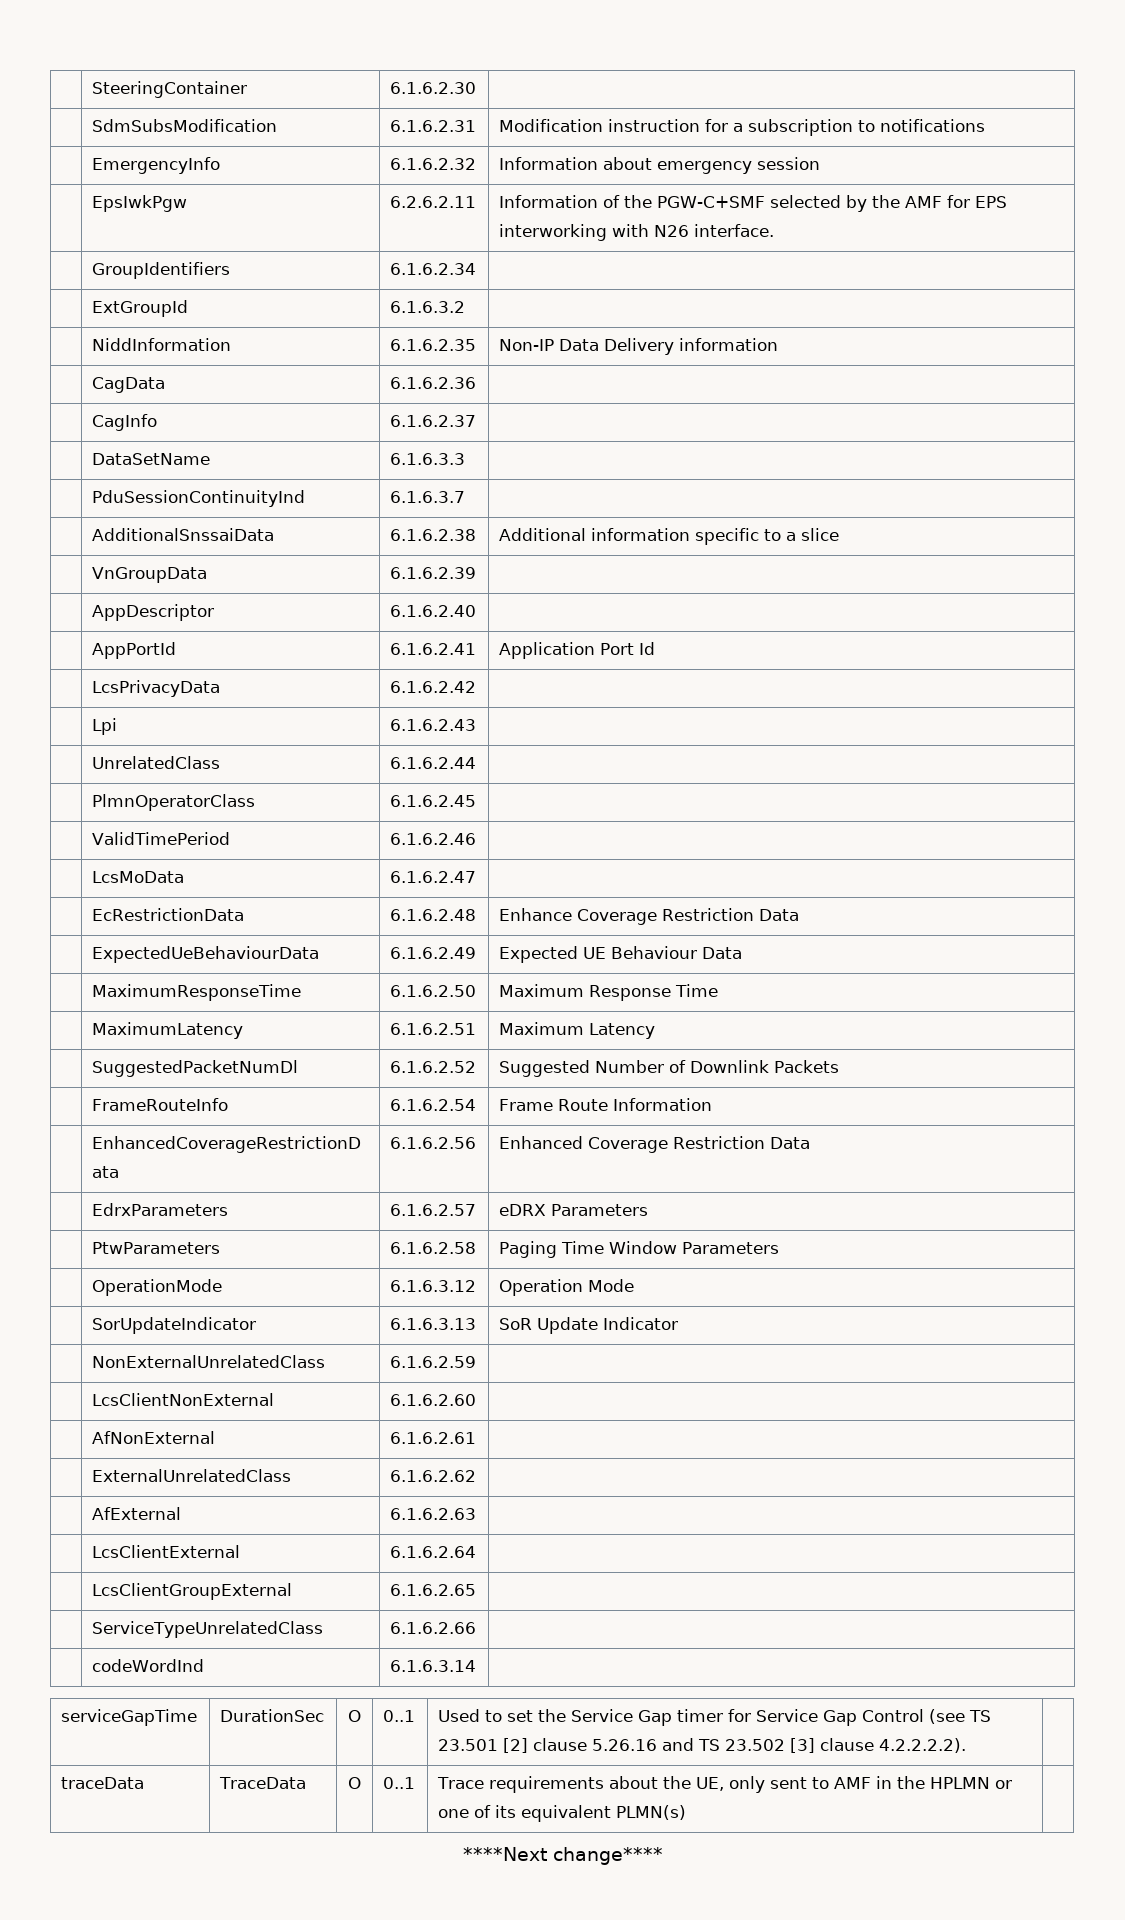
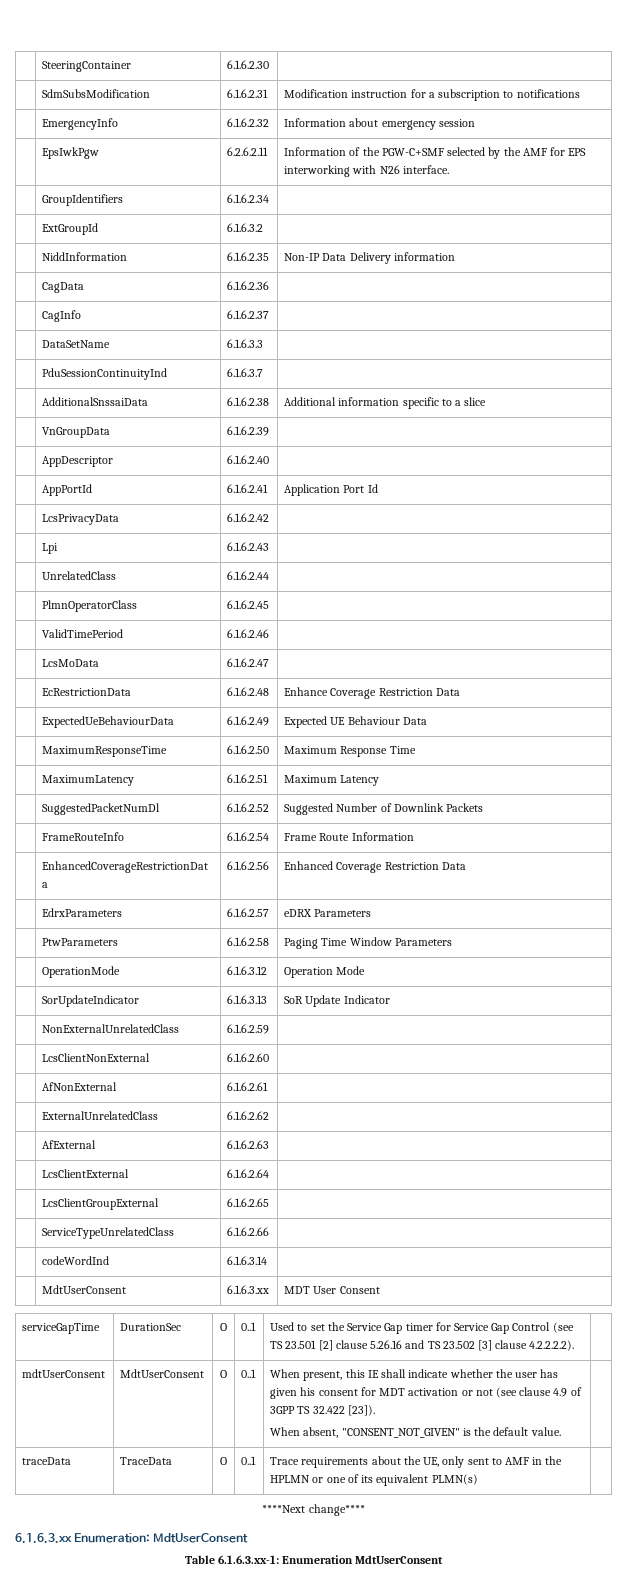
+ | MdtUserConsent | 6.1.6.3.xx | MDT User Consent
+ mdtUserConsent | MdtUserConsent | O | 0..1 | When present, this IE shall indicate whether the user has given his consent for MDT activation or not (see clause 4.9 of 3GPP TS 32.422 [23]).
+ When absent, "CONSENT_NOT_GIVEN" is the default value. |
+ 6.1.6.3.xx Enumeration: MdtUserConsent
+ Table 6.1.6.3.xx-1: Enumeration MdtUserConsent

